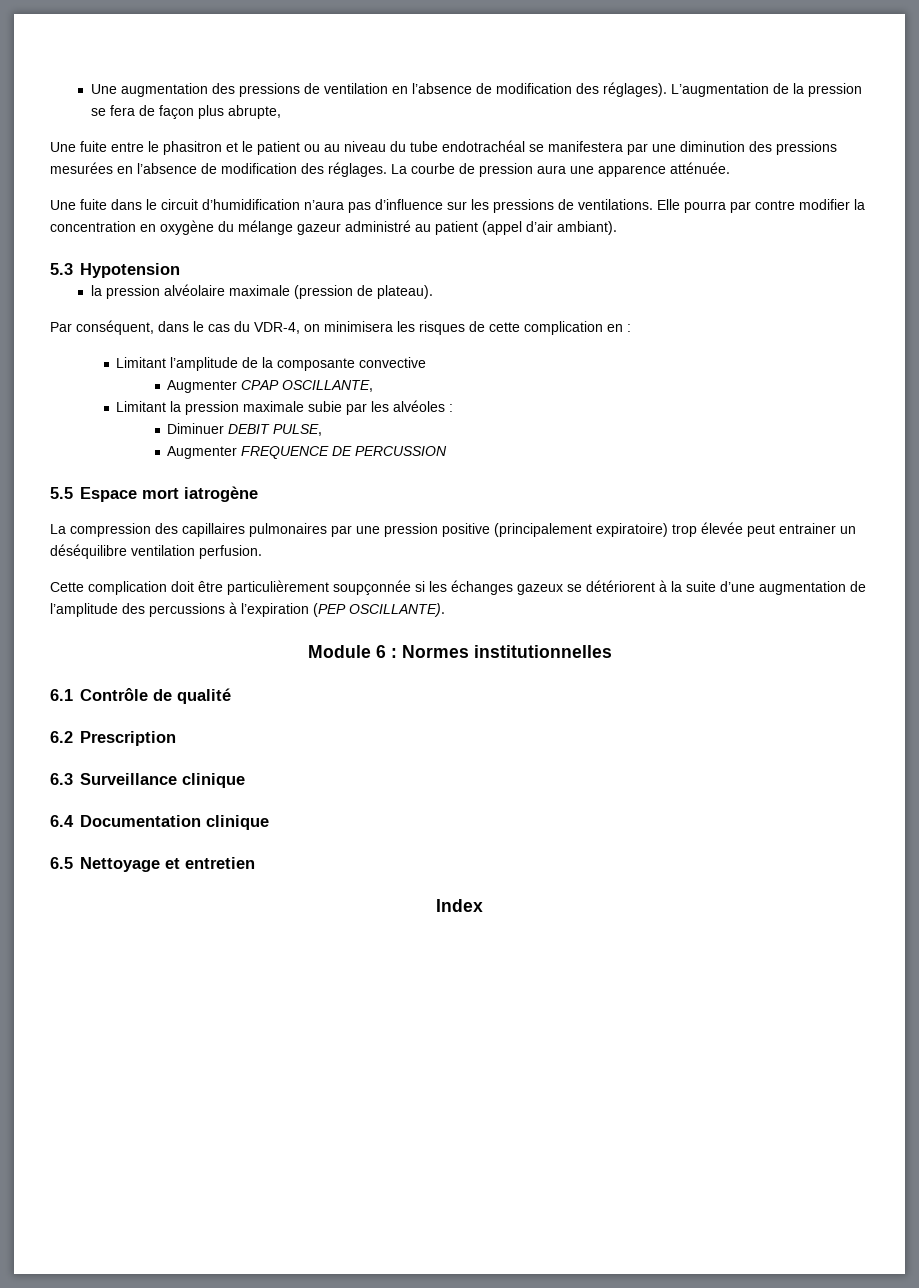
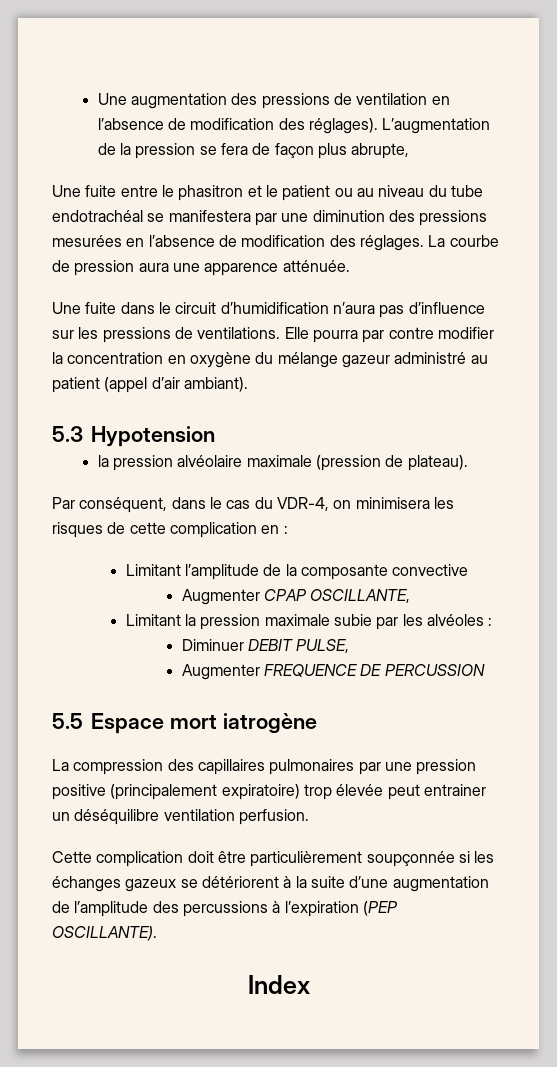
- Module 6 : Normes institutionnelles
- 6.1 Contrôle de qualité
- 6.2 Prescription
- 6.3 Surveillance clinique
- 6.4 Documentation clinique
- 6.5 Nettoyage et entretien

